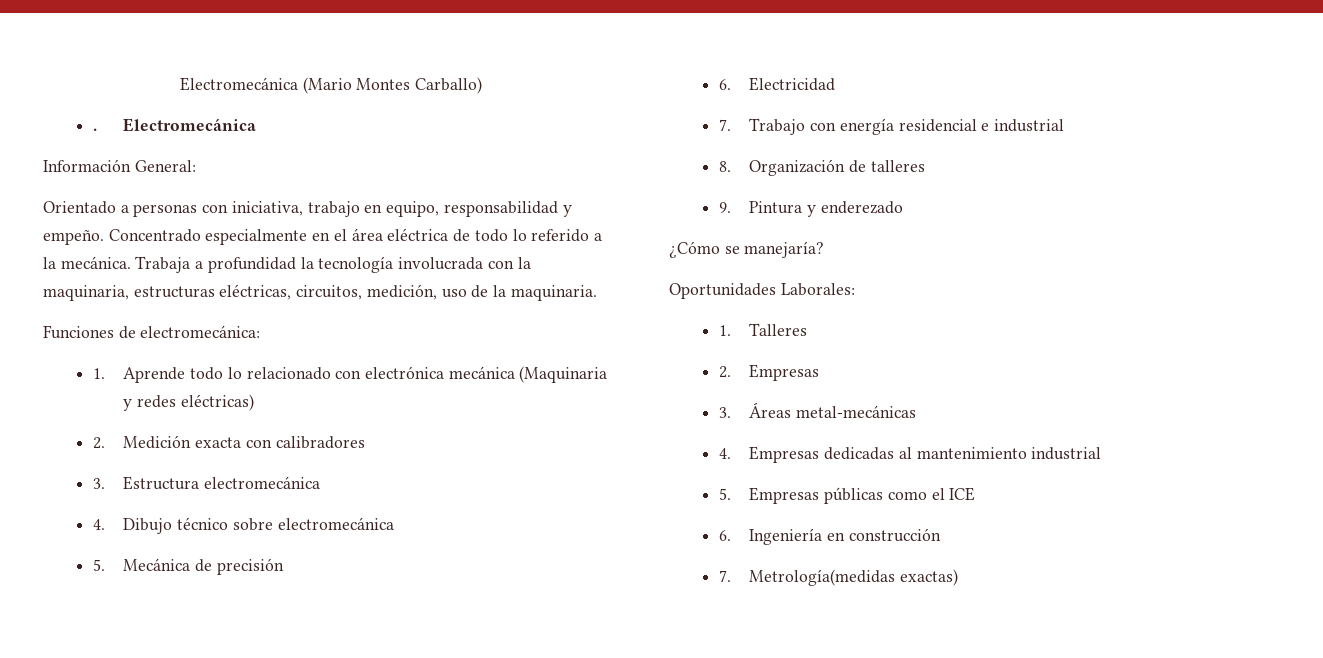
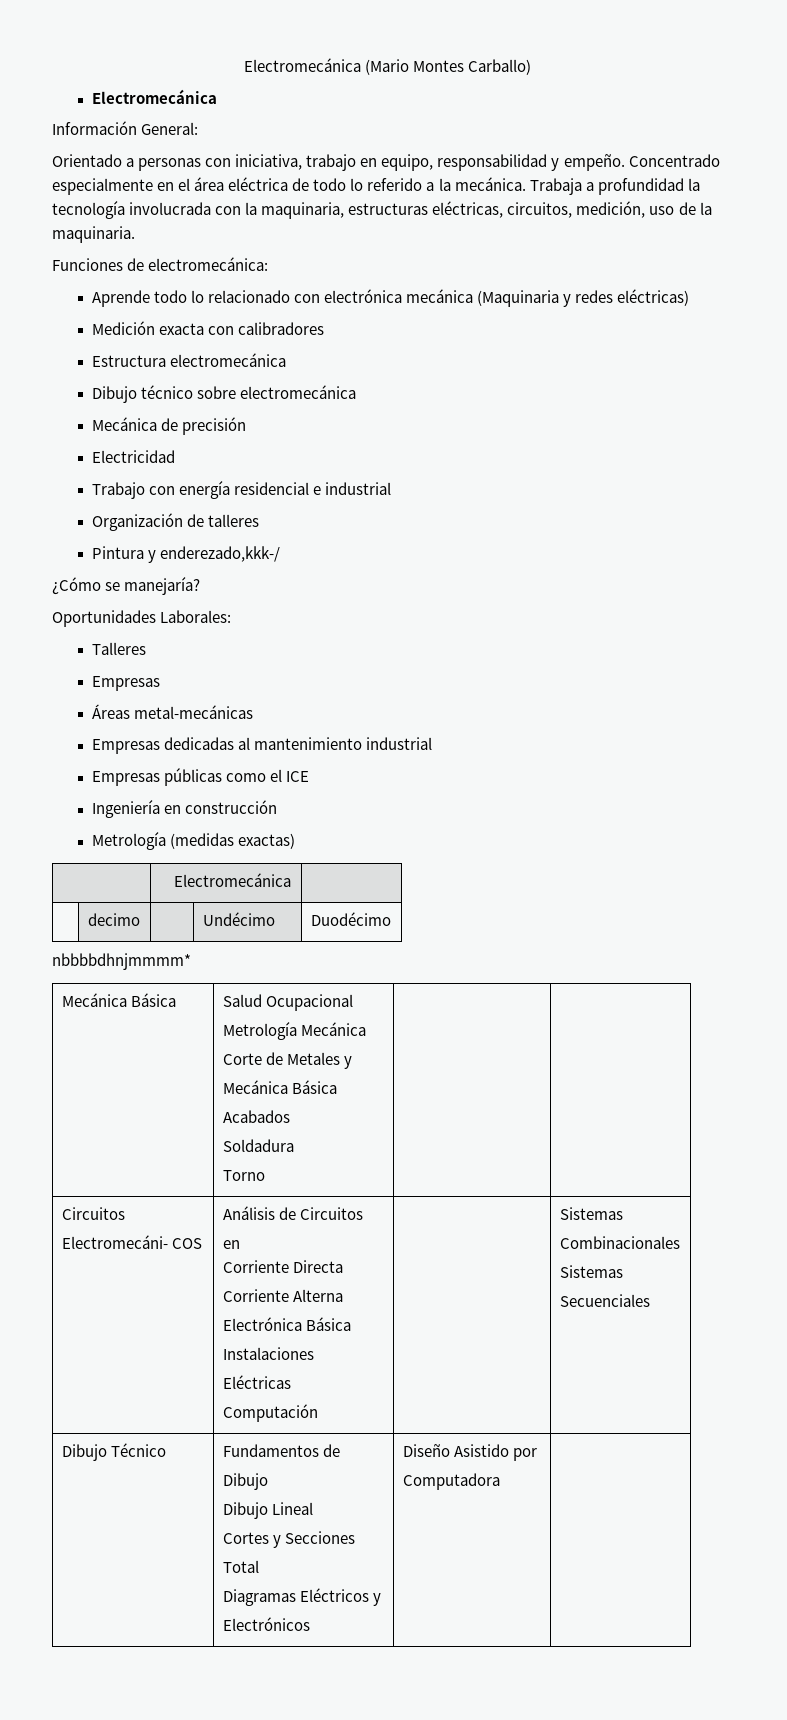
- .
- 1. Aprende todo lo relacionado con electrónica mecánica (Maquinaria y redes eléctricas)
+ Aprende todo lo relacionado con electrónica mecánica (Maquinaria y redes eléctricas)
- 2. Medición exacta con calibradores
+ Medición exacta con calibradores
- 3. Estructura electromecánica
+ Estructura electromecánica
- 4. Dibujo técnico sobre electromecánica
+ Dibujo técnico sobre electromecánica
- 5. Mecánica de precisión
+ Mecánica de precisión
- 6. Electricidad
+ Electricidad
- 7. Trabajo con energía residencial e industrial
+ Trabajo con energía residencial e industrial
- 8. Organización de talleres
+ Organización de talleres
- 9. Pintura y enderezado
+ Pintura y enderezado,kkk-/
- 1. Talleres
- 2. Empresas
+ Talleres
+ Empresas
- 3. Áreas metal-mecánicas
+ Áreas metal-mecánicas
- 4. Empresas dedicadas al mantenimiento industrial
+ Empresas dedicadas al mantenimiento industrial
- 5. Empresas públicas como el ICE
+ Empresas públicas como el ICE
- 6. Ingeniería en construcción
+ Ingeniería en construcción
- 7. Metrología(medidas exactas)
+ Metrología (medidas exactas)
+ | Electromecánica |
+ | decimo | | Undécimo | Duodécimo
+ nbbbbdhnjmmmm*
+ Mecánica Básica | Salud Ocupacional
+ Metrología Mecánica
+ Corte de Metales y
+ Mecánica Básica
+ Acabados
+ Soldadura
+ Torno | |
+ Circuitos
+ Electromecáni- COS | Análisis de Circuitos
+ en
+ Corriente Directa
+ Corriente Alterna
+ Electrónica Básica
+ Instalaciones
+ Eléctricas
+ Computación | | Sistemas
+ Combinacionales
+ Sistemas
+ Secuenciales
+ Dibujo Técnico | Fundamentos de
+ Dibujo
+ Dibujo Lineal
+ Cortes y Secciones
+ Total
+ Diagramas Eléctricos y
+ Electrónicos | Diseño Asistido por
+ Computadora |

